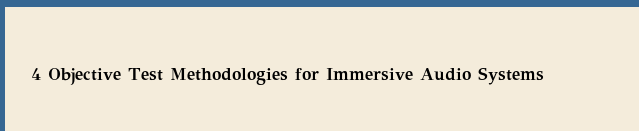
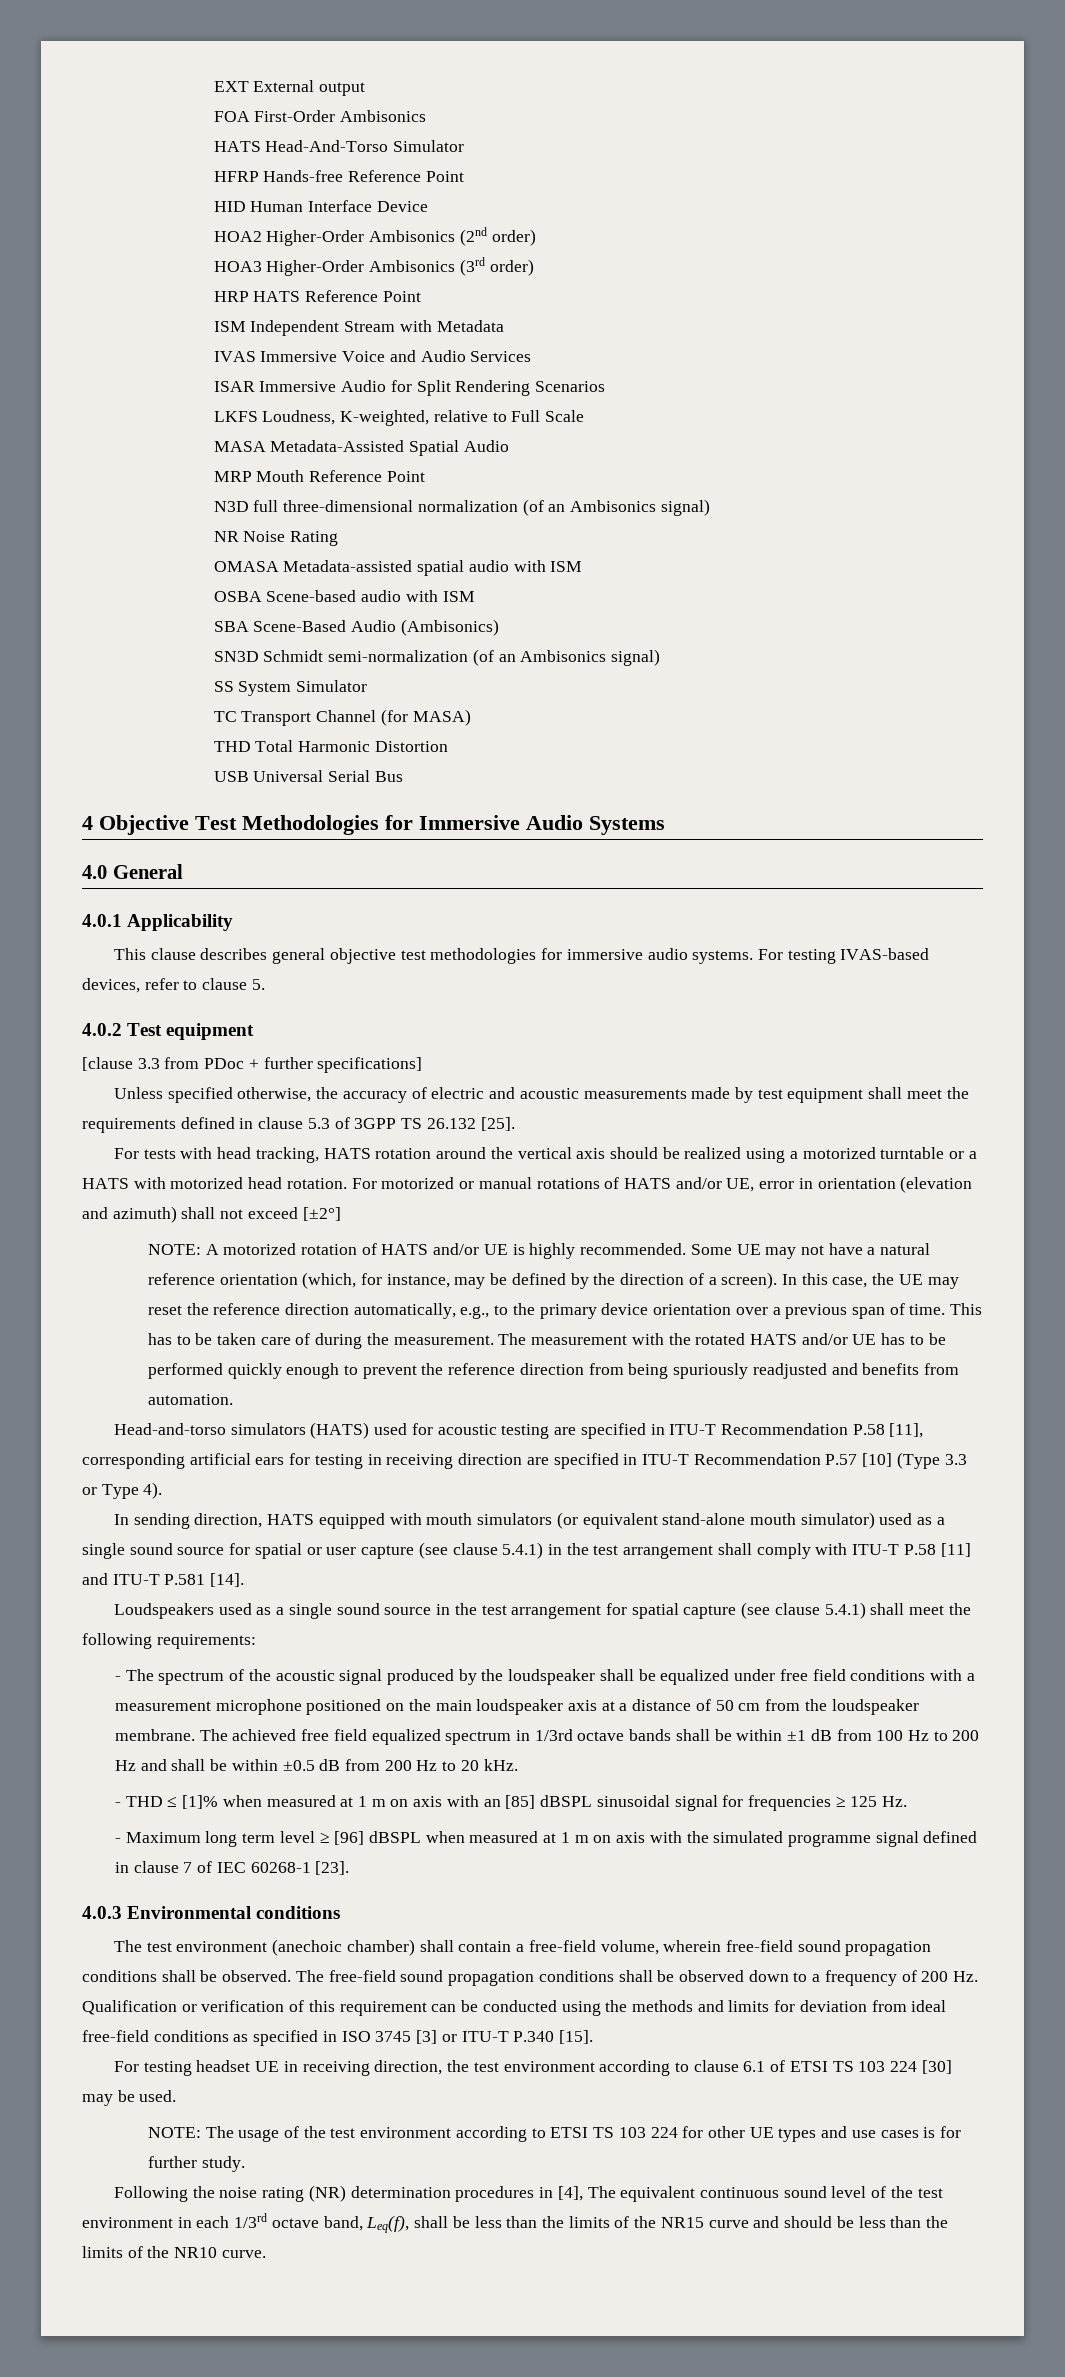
+ EXT External output
+ FOA First-Order Ambisonics
+ HATS Head-And-Torso Simulator
+ HFRP Hands-free Reference Point
+ HID Human Interface Device
+ HOA2 Higher-Order Ambisonics (2nd order)
+ HOA3 Higher-Order Ambisonics (3rd order)
+ HRP HATS Reference Point
+ ISM Independent Stream with Metadata
+ IVAS Immersive Voice and Audio Services
+ ISAR Immersive Audio for Split Rendering Scenarios
+ LKFS Loudness, K-weighted, relative to Full Scale
+ MASA Metadata-Assisted Spatial Audio
+ MRP Mouth Reference Point
+ N3D full three-dimensional normalization (of an Ambisonics signal)
+ NR Noise Rating
+ OMASA Metadata-assisted spatial audio with ISM
+ OSBA Scene-based audio with ISM
+ SBA Scene-Based Audio (Ambisonics)
+ SN3D Schmidt semi-normalization (of an Ambisonics signal)
+ SS System Simulator
+ TC Transport Channel (for MASA)
+ THD Total Harmonic Distortion
+ USB Universal Serial Bus
+ 4.0 General
+ 4.0.1 Applicability
+ This clause describes general objective test methodologies for immersive audio systems. For testing IVAS-based devices, refer to clause 5.
+ 4.0.2 Test equipment
+ [clause 3.3 from PDoc + further specifications]
+ Unless specified otherwise, the accuracy of electric and acoustic measurements made by test equipment shall meet the requirements defined in clause 5.3 of 3GPP TS 26.132 [25].
+ For tests with head tracking, HATS rotation around the vertical axis should be realized using a motorized turntable or a HATS with motorized head rotation. For motorized or manual rotations of HATS and/or UE, error in orientation (elevation and azimuth) shall not exceed [±2°]
+ NOTE: A motorized rotation of HATS and/or UE is highly recommended. Some UE may not have a natural reference orientation (which, for instance, may be defined by the direction of a screen). In this case, the UE may reset the reference direction automatically, e.g., to the primary device orientation over a previous span of time. This has to be taken care of during the measurement. The measurement with the rotated HATS and/or UE has to be performed quickly enough to prevent the reference direction from being spuriously readjusted and benefits from automation.
+ Head-and-torso simulators (HATS) used for acoustic testing are specified in ITU-T Recommendation P.58 [11], corresponding artificial ears for testing in receiving direction are specified in ITU-T Recommendation P.57 [10] (Type 3.3 or Type 4).
+ In sending direction, HATS equipped with mouth simulators (or equivalent stand-alone mouth simulator) used as a single sound source for spatial or user capture (see clause 5.4.1) in the test arrangement shall comply with ITU-T P.58 [11] and ITU-T P.581 [14].
+ Loudspeakers used as a single sound source in the test arrangement for spatial capture (see clause 5.4.1) shall meet the following requirements:
+ - The spectrum of the acoustic signal produced by the loudspeaker shall be equalized under free field conditions with a measurement microphone positioned on the main loudspeaker axis at a distance of 50 cm from the loudspeaker membrane. The achieved free field equalized spectrum in 1/3rd octave bands shall be within ±1 dB from 100 Hz to 200 Hz and shall be within ±0.5 dB from 200 Hz to 20 kHz.
+ - THD ≤ [1]% when measured at 1 m on axis with an [85] dBSPL sinusoidal signal for frequencies ≥ 125 Hz.
+ - Maximum long term level ≥ [96] dBSPL when measured at 1 m on axis with the simulated programme signal defined in clause 7 of IEC 60268-1 [23].
+ 4.0.3 Environmental conditions
+ The test environment (anechoic chamber) shall contain a free-field volume, wherein free-field sound propagation conditions shall be observed. The free-field sound propagation conditions shall be observed down to a frequency of 200 Hz. Qualification or verification of this requirement can be conducted using the methods and limits for deviation from ideal free-field conditions as specified in ISO 3745 [3] or ITU-T P.340 [15].
+ For testing headset UE in receiving direction, the test environment according to clause 6.1 of ETSI TS 103 224 [30] may be used.
+ NOTE: The usage of the test environment according to ETSI TS 103 224 for other UE types and use cases is for further study.
+ Following the noise rating (NR) determination procedures in [4], The equivalent continuous sound level of the test environment in each 1/3rd octave band, Leq(f), shall be less than the limits of the NR15 curve and should be less than the limits of the NR10 curve.

